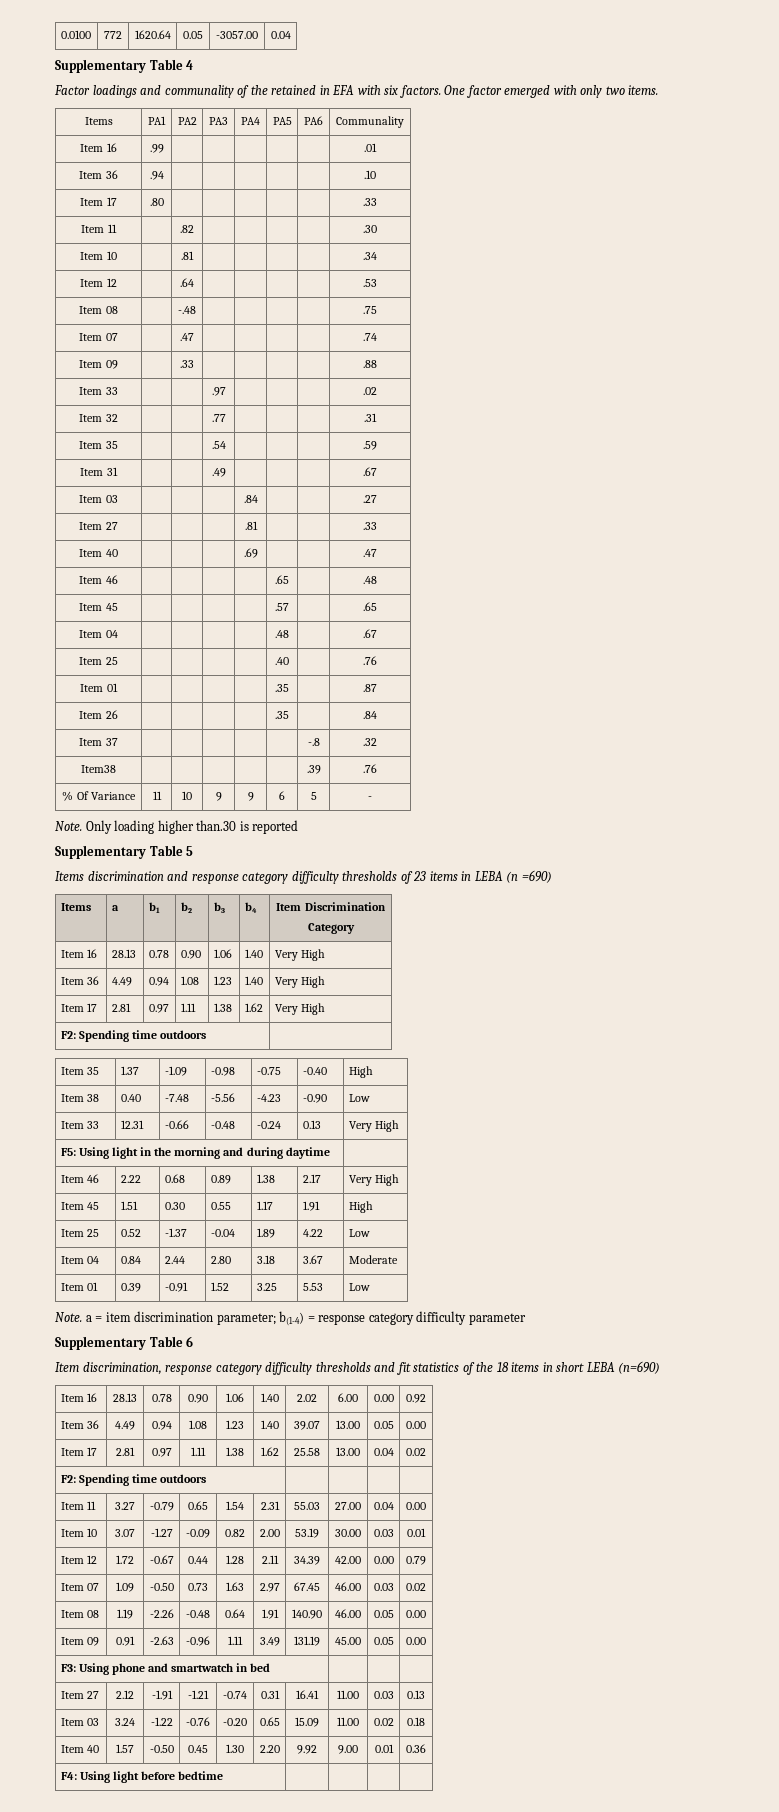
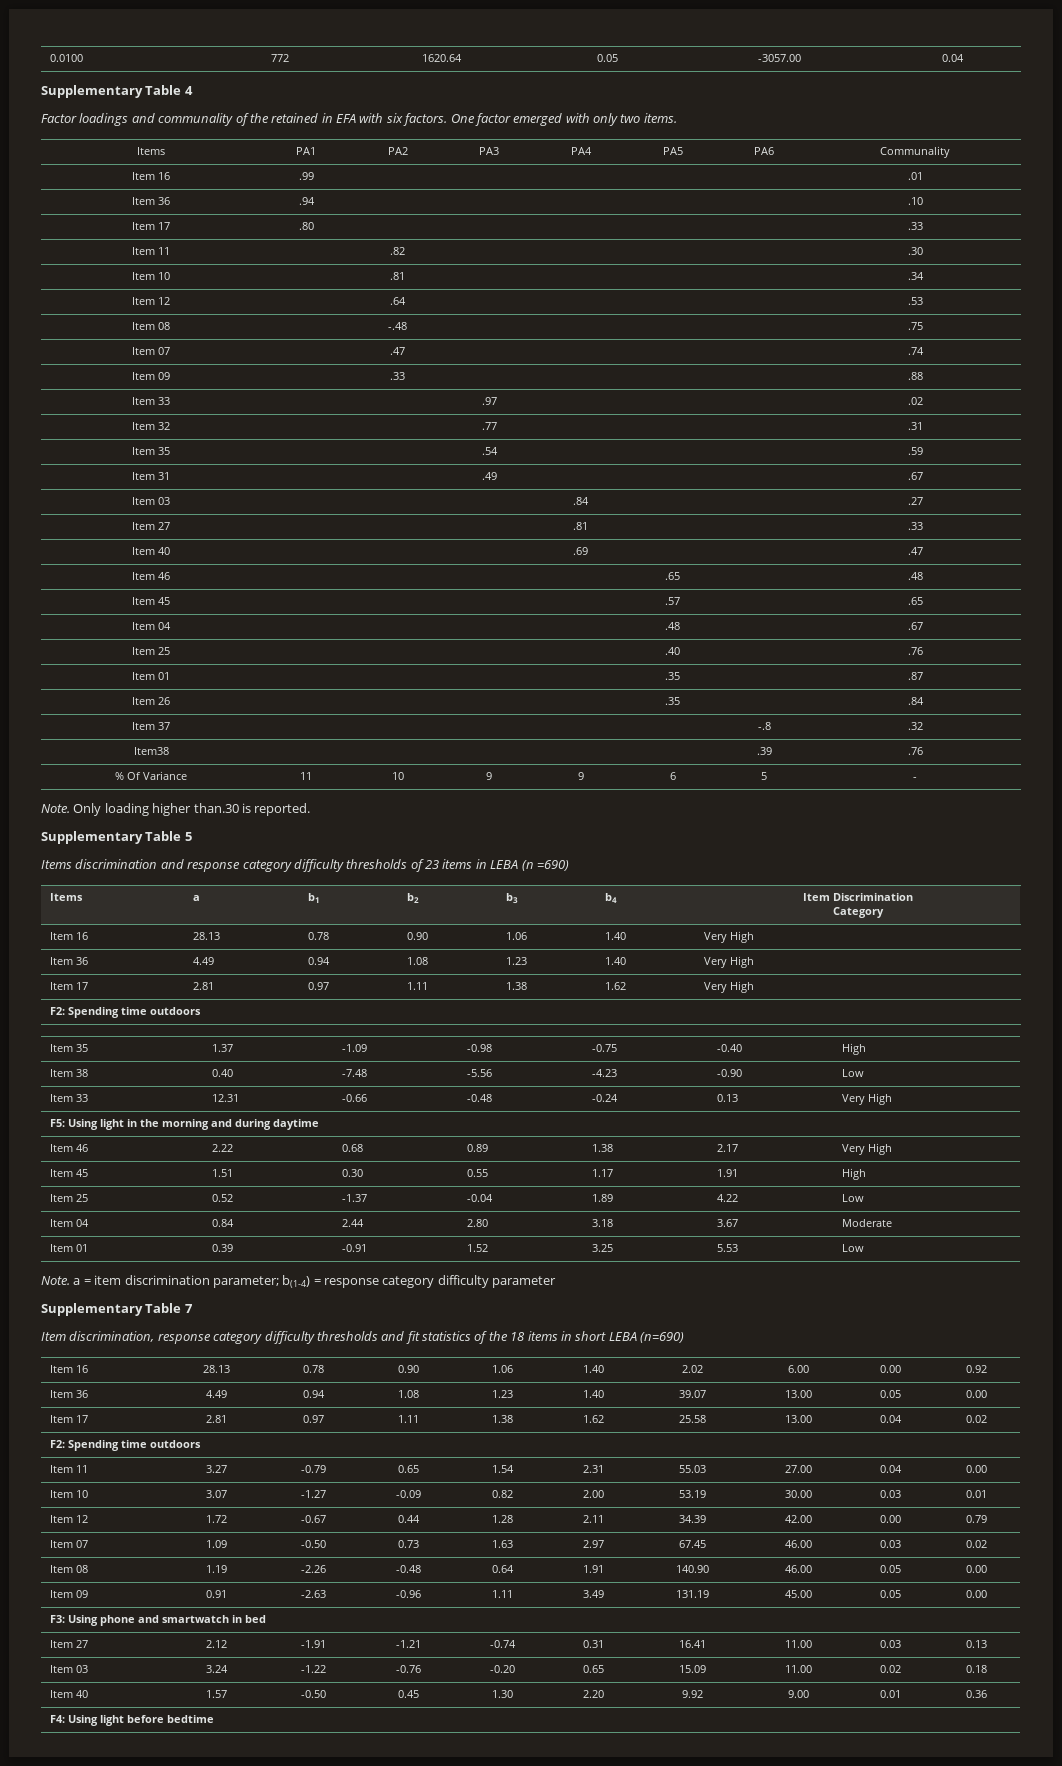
- Only loading higher than.30 is reported
+ Only loading higher than.30 is reported.
- Supplementary Table 6
+ Supplementary Table 7

